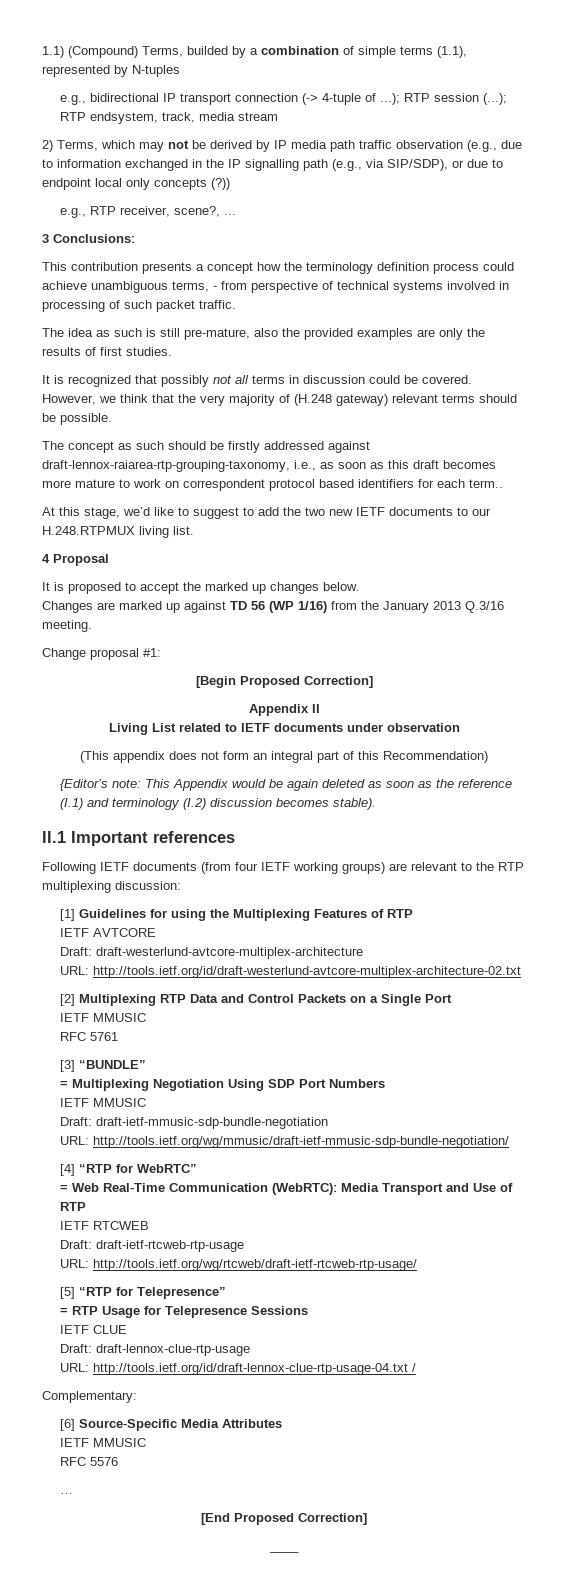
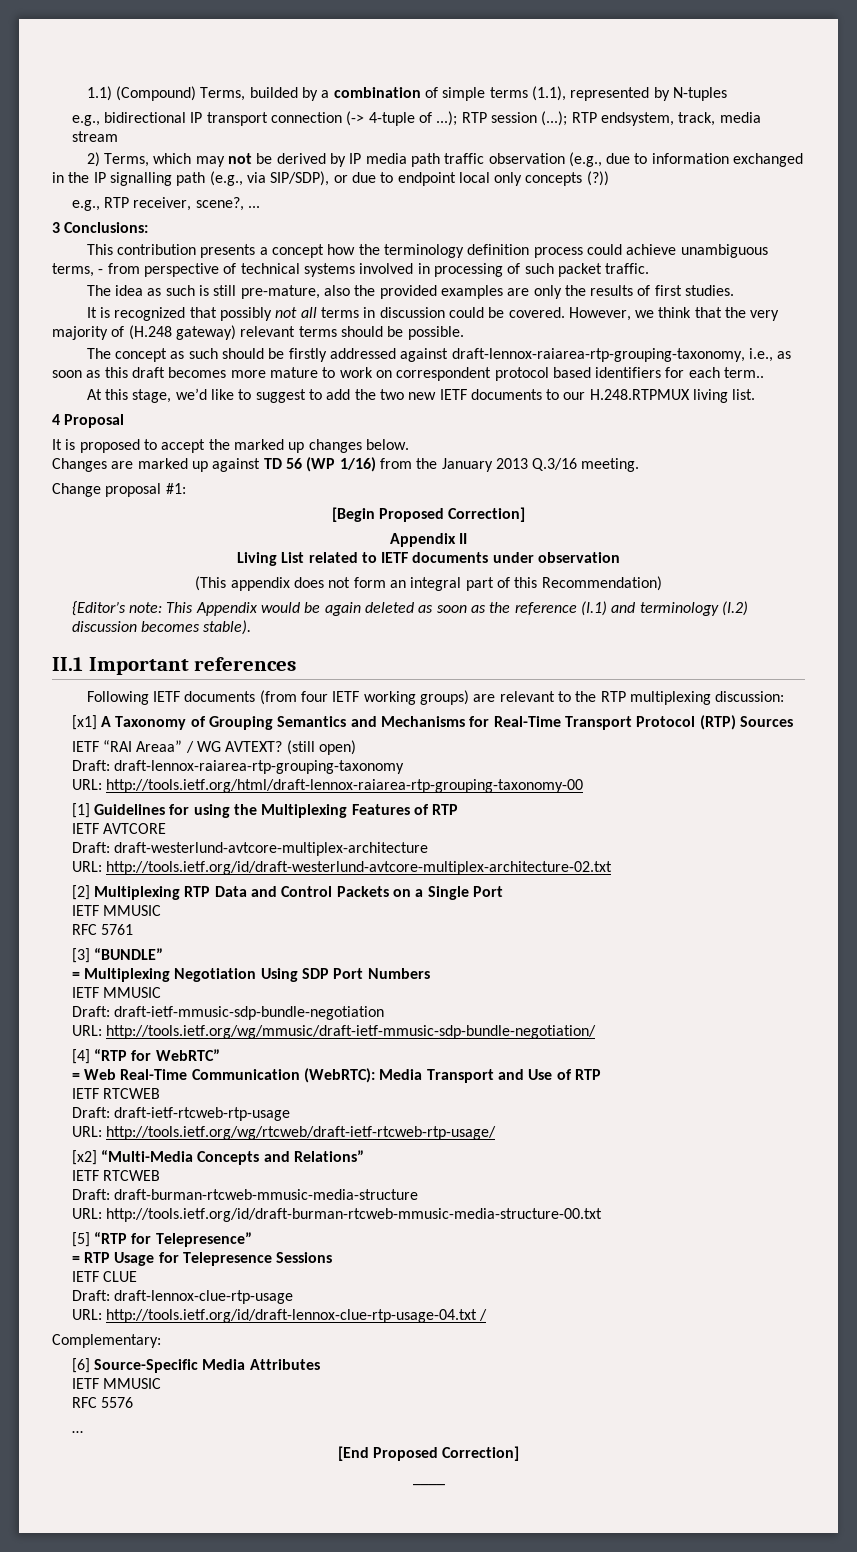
+ [x1] A Taxonomy of Grouping Semantics and Mechanisms for Real-Time Transport Protocol (RTP) Sources
+ IETF “RAI Areaa” / WG AVTEXT? (still open)
+ Draft: draft-lennox-raiarea-rtp-grouping-taxonomy
+ URL: http://tools.ietf.org/html/draft-lennox-raiarea-rtp-grouping-taxonomy-00
+ [x2] “Multi-Media Concepts and Relations”
+ IETF RTCWEB
+ Draft: draft-burman-rtcweb-mmusic-media-structure
+ URL: http://tools.ietf.org/id/draft-burman-rtcweb-mmusic-media-structure-00.txt

